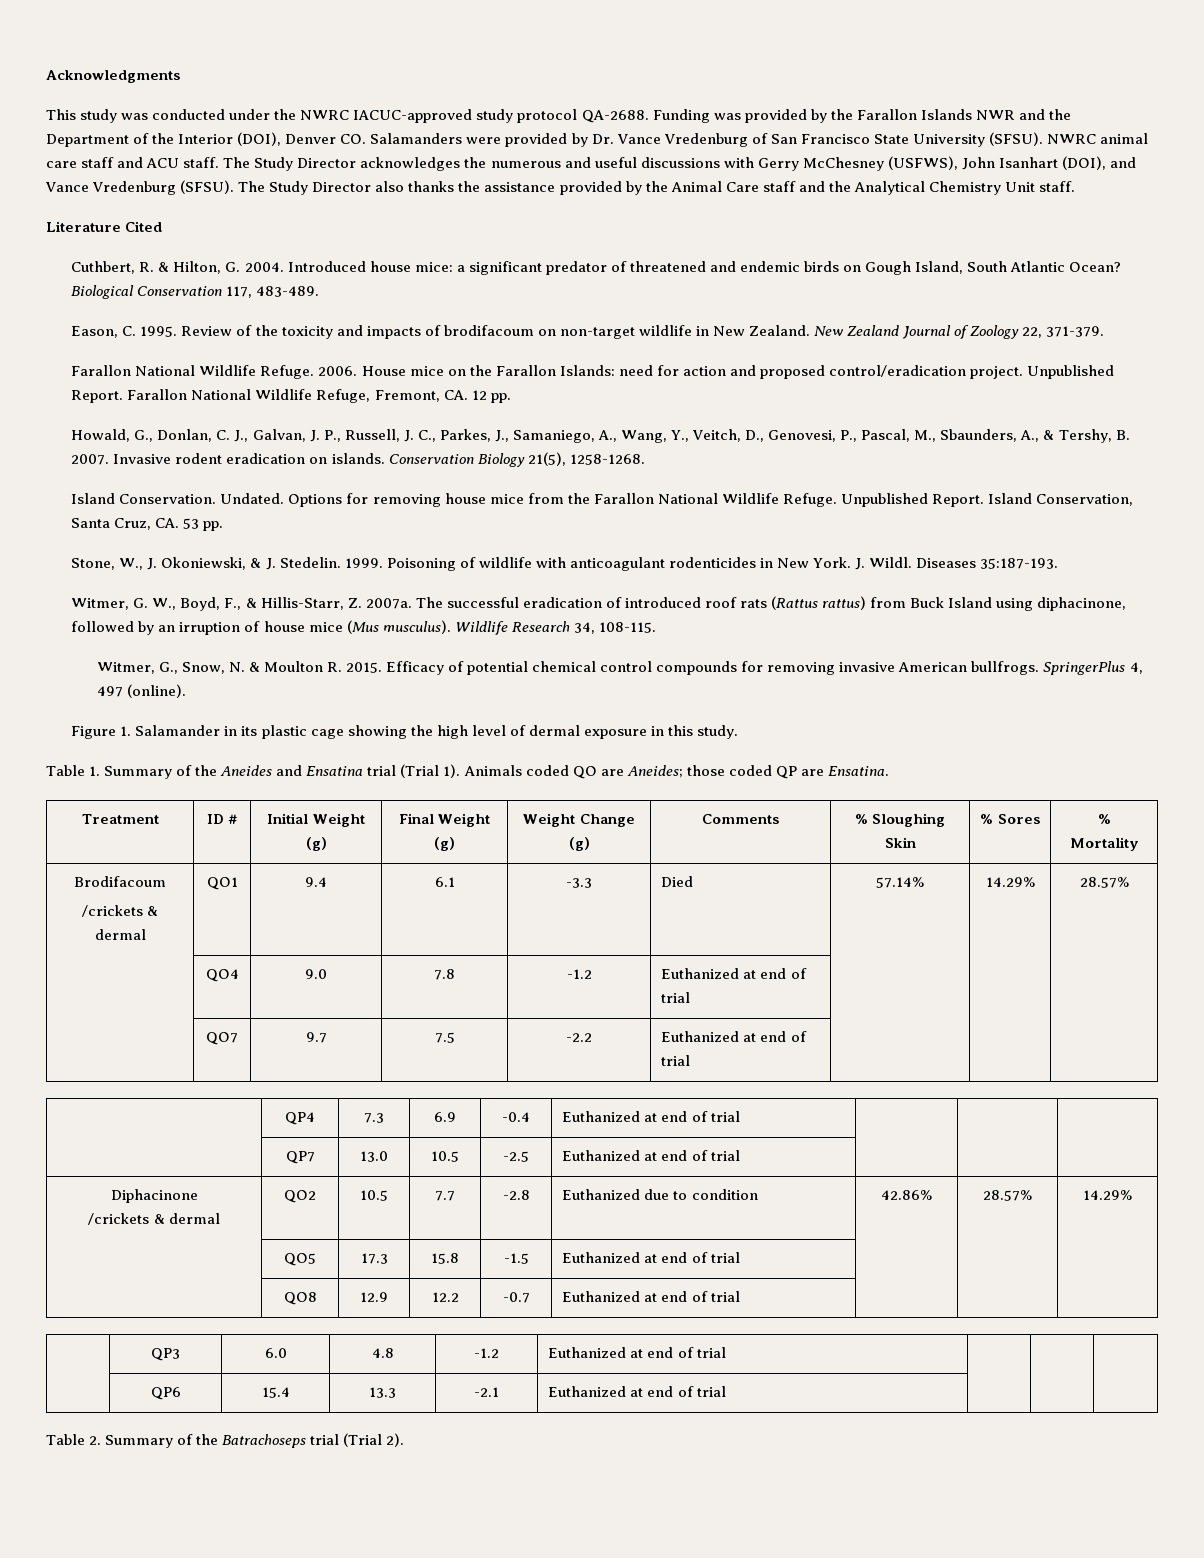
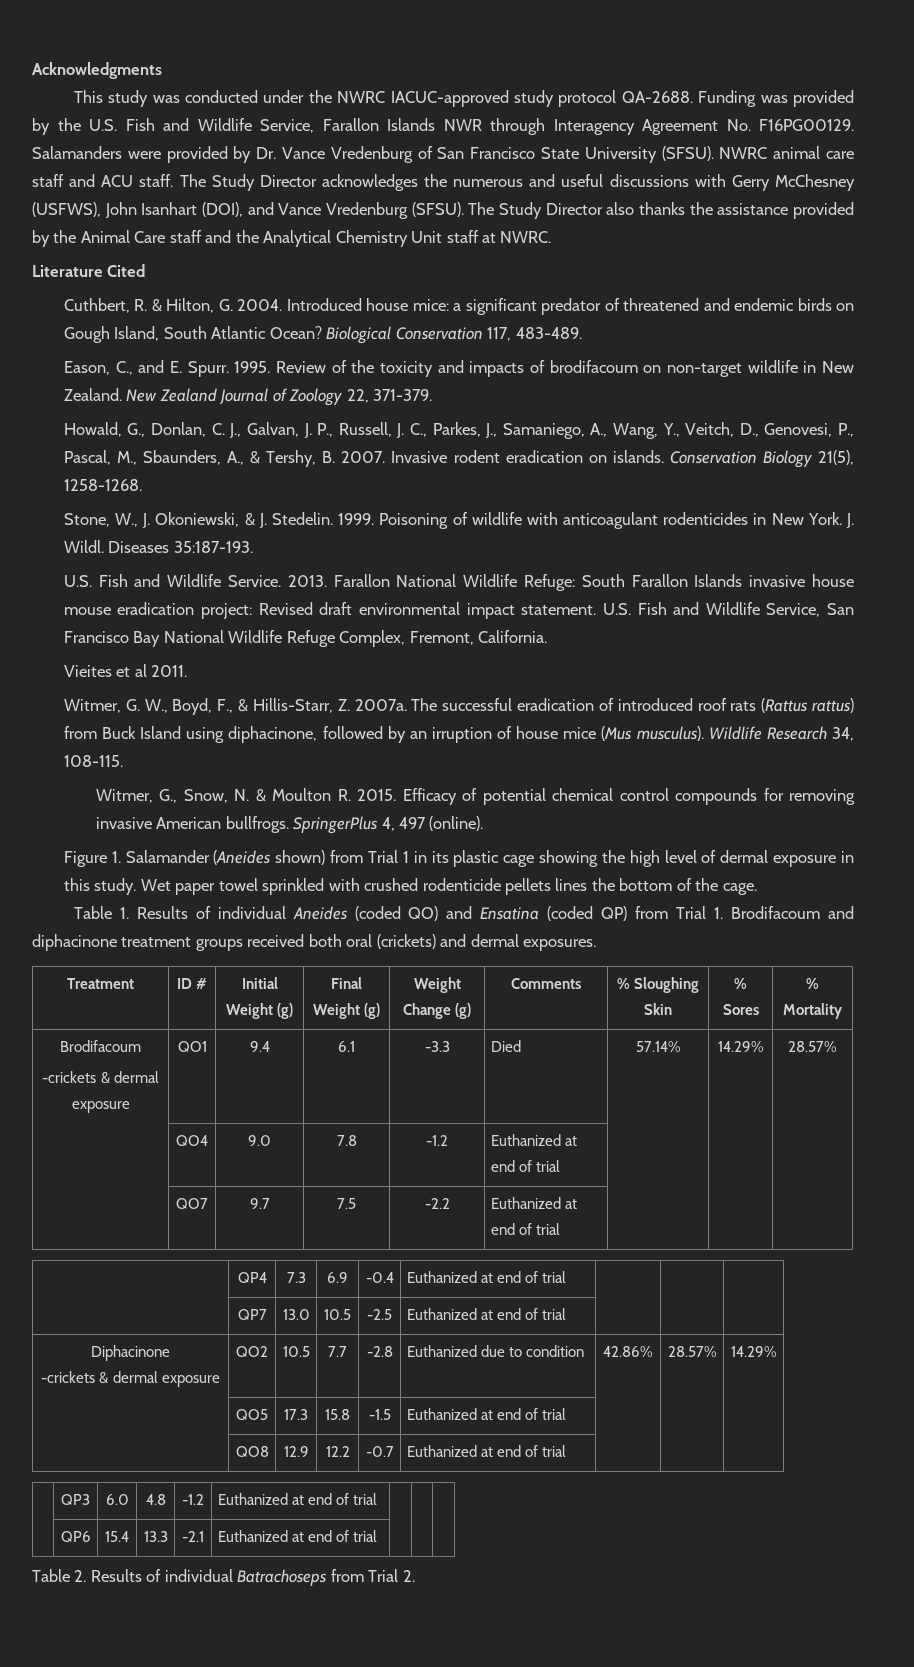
- Funding was provided by the Farallon Islands NWR and the Department of the Interior (DOI), Denver CO. Salamanders were provided by Dr. Vance Vredenburg of San Francisco State University (SFSU).
+ Funding was provided by the U.S. Fish and Wildlife Service, Farallon Islands NWR through Interagency Agreement No. F16PG00129. Salamanders were provided by Dr. Vance Vredenburg of San Francisco State University (SFSU).
- The Study Director also thanks the assistance provided by the Animal Care staff and the Analytical Chemistry Unit staff.
+ The Study Director also thanks the assistance provided by the Animal Care staff and the Analytical Chemistry Unit staff at NWRC.
- Eason, C. 1995.
+ Eason, C., and E. Spurr. 1995.
- Farallon National Wildlife Refuge. 2006. House mice on the Farallon Islands: need for action and proposed control/eradication project. Unpublished Report. Farallon National Wildlife Refuge, Fremont, CA. 12 pp.
- Island Conservation. Undated. Options for removing house mice from the Farallon National Wildlife Refuge. Unpublished Report. Island Conservation, Santa Cruz, CA. 53 pp.
+ U.S. Fish and Wildlife Service. 2013. Farallon National Wildlife Refuge: South Farallon Islands invasive house mouse eradication project: Revised draft environmental impact statement. U.S. Fish and Wildlife Service, San Francisco Bay National Wildlife Refuge Complex, Fremont, California.
+ Vieites et al 2011.
- Figure 1. Salamander in its plastic cage showing the high level of dermal exposure in this study.
- Table 1. Summary of the Aneides and Ensatina trial (Trial 1). Animals coded QO are Aneides; those coded QP are Ensatina.
+ Figure 1. Salamander (Aneides shown) from Trial 1 in its plastic cage showing the high level of dermal exposure in this study. Wet paper towel sprinkled with crushed rodenticide pellets lines the bottom of the cage.
+ Table 1. Results of individual Aneides (coded QO) and Ensatina (coded QP) from Trial 1. Brodifacoum and diphacinone treatment groups received both oral (crickets) and dermal exposures.
  Treatment | ID # | Initial Weight (g) | Final Weight (g) | Weight Change (g) | Comments | % Sloughing Skin | % Sores | % Mortality
  Brodifacoum
- /crickets & dermal | QO1 | 9.4 | 6.1 | -3.3 | Died | 57.14% | 14.29% | 28.57%
+ -crickets & dermal exposure | QO1 | 9.4 | 6.1 | -3.3 | Died | 57.14% | 14.29% | 28.57%
  Diphacinone
- /crickets & dermal | QO2 | 10.5 | 7.7 | -2.8 | Euthanized due to condition | 42.86% | 28.57% | 14.29%
+ -crickets & dermal exposure | QO2 | 10.5 | 7.7 | -2.8 | Euthanized due to condition | 42.86% | 28.57% | 14.29%
- Table 2. Summary of the Batrachoseps trial (Trial 2).
+ Table 2. Results of individual Batrachoseps from Trial 2.

